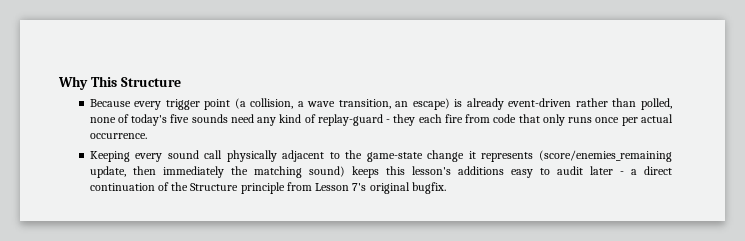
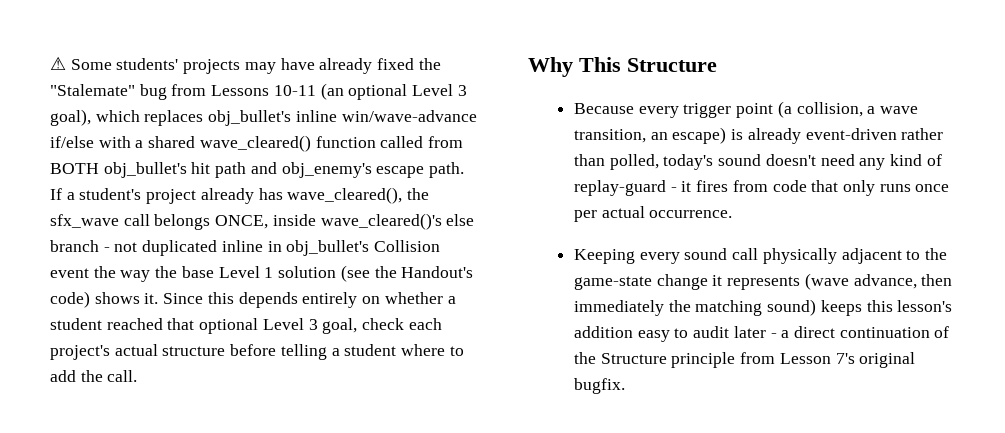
+ ⚠ Some students' projects may have already fixed the "Stalemate" bug from Lessons 10-11 (an optional Level 3 goal), which replaces obj_bullet's inline win/wave-advance if/else with a shared wave_cleared() function called from BOTH obj_bullet's hit path and obj_enemy's escape path. If a student's project already has wave_cleared(), the sfx_wave call belongs ONCE, inside wave_cleared()'s else branch - not duplicated inline in obj_bullet's Collision event the way the base Level 1 solution (see the Handout's code) shows it. Since this depends entirely on whether a student reached that optional Level 3 goal, check each project's actual structure before telling a student where to add the call.
- Because every trigger point (a collision, a wave transition, an escape) is already event-driven rather than polled, none of today's five sounds need any kind of replay-guard - they each fire from code that only runs once per actual occurrence.
+ Because every trigger point (a collision, a wave transition, an escape) is already event-driven rather than polled, today's sound doesn't need any kind of replay-guard - it fires from code that only runs once per actual occurrence.
- Keeping every sound call physically adjacent to the game-state change it represents (score/enemies_remaining update, then immediately the matching sound) keeps this lesson's additions easy to audit later - a direct continuation of the Structure principle from Lesson 7's original bugfix.
+ Keeping every sound call physically adjacent to the game-state change it represents (wave advance, then immediately the matching sound) keeps this lesson's addition easy to audit later - a direct continuation of the Structure principle from Lesson 7's original bugfix.

